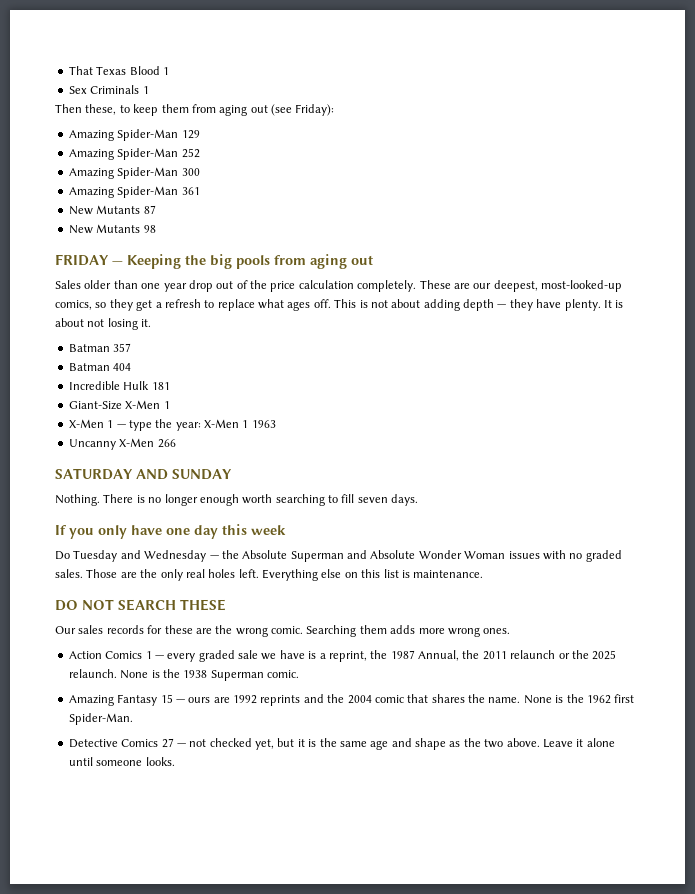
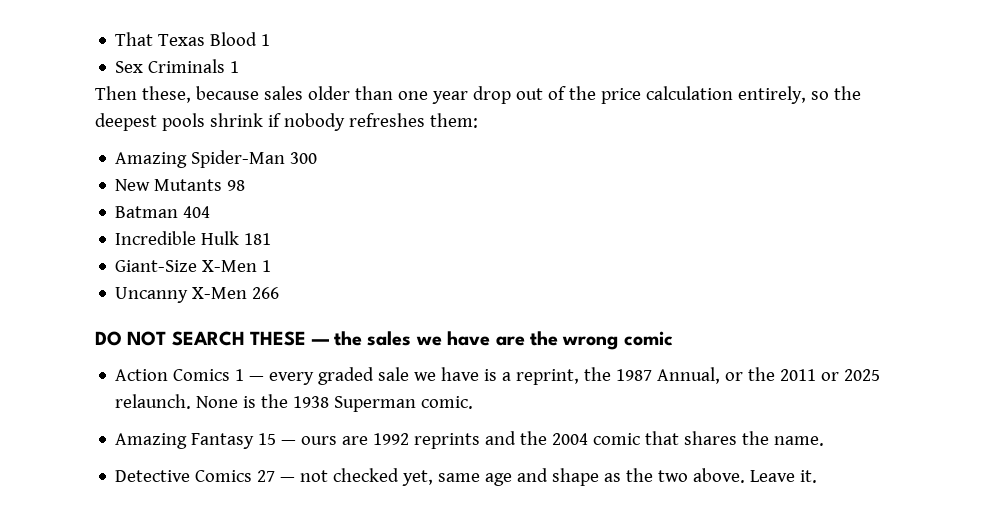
- Then these, to keep them from aging out (see Friday):
- Amazing Spider-Man 129
- Amazing Spider-Man 252
+ Then these, because sales older than one year drop out of the price calculation entirely, so the deepest pools shrink if nobody refreshes them:
  Amazing Spider-Man 300
- Amazing Spider-Man 361
- New Mutants 87
  New Mutants 98
- FRIDAY — Keeping the big pools from aging out
- Sales older than one year drop out of the price calculation completely. These are our deepest, most-looked-up comics, so they get a refresh to replace what ages off. This is not about adding depth — they have plenty. It is about not losing it.
- Batman 357
- X-Men 1 — type the year: X-Men 1 1963
  Uncanny X-Men 266
- SATURDAY AND SUNDAY
- Nothing. There is no longer enough worth searching to fill seven days.
- If you only have one day this week
- Do Tuesday and Wednesday — the Absolute Superman and Absolute Wonder Woman issues with no graded sales. Those are the only real holes left. Everything else on this list is maintenance.
- DO NOT SEARCH THESE
- Our sales records for these are the wrong comic. Searching them adds more wrong ones.
+ DO NOT SEARCH THESE — the sales we have are the wrong comic
- Action Comics 1 — every graded sale we have is a reprint, the 1987 Annual, the 2011 relaunch or the 2025 relaunch.
+ Action Comics 1 — every graded sale we have is a reprint, the 1987 Annual, or the 2011 or 2025 relaunch.
- None is the 1962 first Spider-Man.
- Detective Comics 27 — not checked yet, but it is the same age and shape as the two above.
+ Detective Comics 27 — not checked yet, same age and shape as the two above.
- Leave it alone until someone looks.
+ Leave it.

